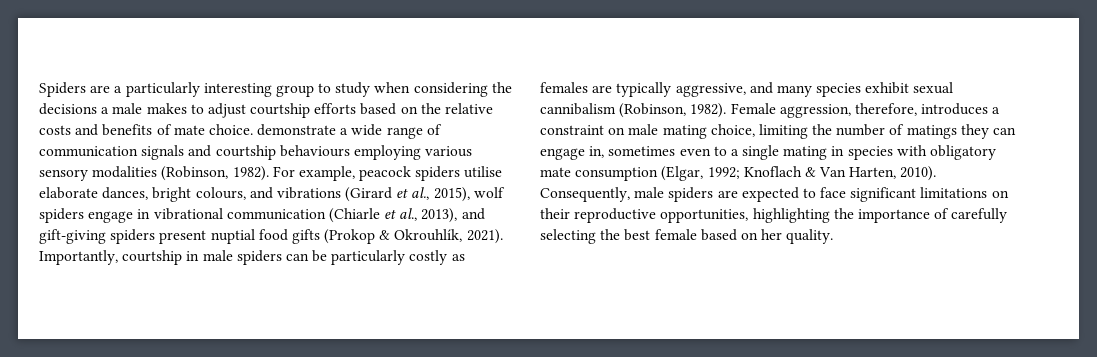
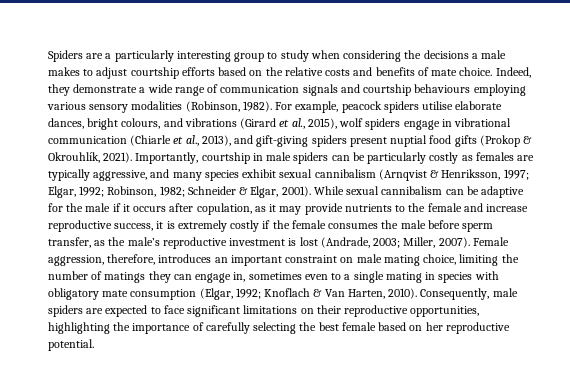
- Spiders are a particularly interesting group to study when considering the decisions a male makes to adjust courtship efforts based on the relative costs and benefits of mate choice. demonstrate a wide range of communication signals and courtship behaviours employing various sensory modalities (Robinson, 1982).
+ Spiders are a particularly interesting group to study when considering the decisions a male makes to adjust courtship efforts based on the relative costs and benefits of mate choice. Indeed, they demonstrate a wide range of communication signals and courtship behaviours employing various sensory modalities (Robinson, 1982).
- Importantly, courtship in male spiders can be particularly costly as females are typically aggressive, and many species exhibit sexual cannibalism (Robinson, 1982).
+ Importantly, courtship in male spiders can be particularly costly as females are typically aggressive, and many species exhibit sexual cannibalism (Arnqvist & Henriksson, 1997; Elgar, 1992; Robinson, 1982; Schneider & Elgar, 2001). While sexual cannibalism can be adaptive for the male if it occurs after copulation, as it may provide nutrients to the female and increase reproductive success, it is extremely costly if the female consumes the male before sperm transfer, as the male’s reproductive investment is lost (Andrade, 2003; Miller, 2007).
- Female aggression, therefore, introduces a constraint on male mating choice, limiting the number of matings they can engage in, sometimes even to a single mating in species with obligatory mate consumption (Elgar, 1992; Knoflach & Van Harten, 2010).
+ Female aggression, therefore, introduces an important constraint on male mating choice, limiting the number of matings they can engage in, sometimes even to a single mating in species with obligatory mate consumption (Elgar, 1992; Knoflach & Van Harten, 2010).
- Consequently, male spiders are expected to face significant limitations on their reproductive opportunities, highlighting the importance of carefully selecting the best female based on her quality.
+ Consequently, male spiders are expected to face significant limitations on their reproductive opportunities, highlighting the importance of carefully selecting the best female based on her reproductive potential.

